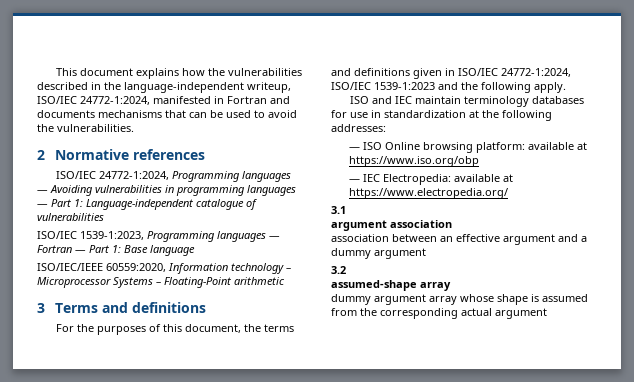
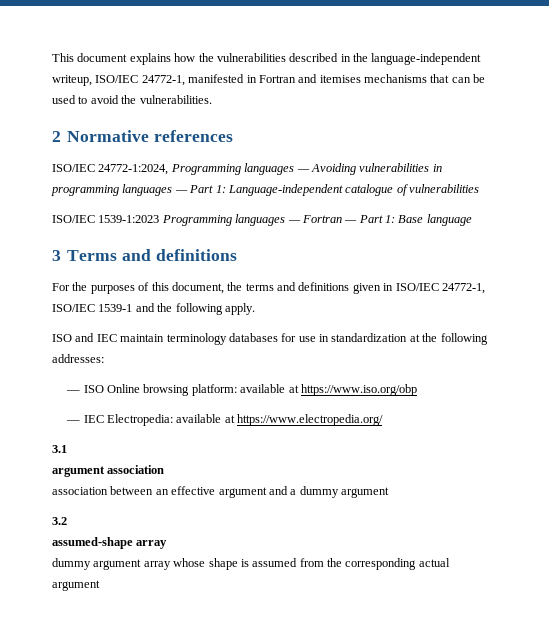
- This document explains how the vulnerabilities described in the language-independent writeup, ISO/IEC 24772-1:2024, manifested in Fortran and documents mechanisms that can be used to avoid the vulnerabilities.
+ This document explains how the vulnerabilities described in the language-independent writeup, ISO/IEC 24772-1, manifested in Fortran and itemises mechanisms that can be used to avoid the vulnerabilities.
- ISO/IEC 1539-1:2023, Programming languages — Fortran — Part 1: Base language
+ ISO/IEC 1539-1:2023 Programming languages — Fortran — Part 1: Base language
- ISO/IEC/IEEE 60559:2020, Information technology – Microprocessor Systems – Floating-Point arithmetic
- For the purposes of this document, the terms and definitions given in ISO/IEC 24772-1:2024, ISO/IEC 1539-1:2023 and the following apply.
+ For the purposes of this document, the terms and definitions given in ISO/IEC 24772-1, ISO/IEC 1539-1 and the following apply.

